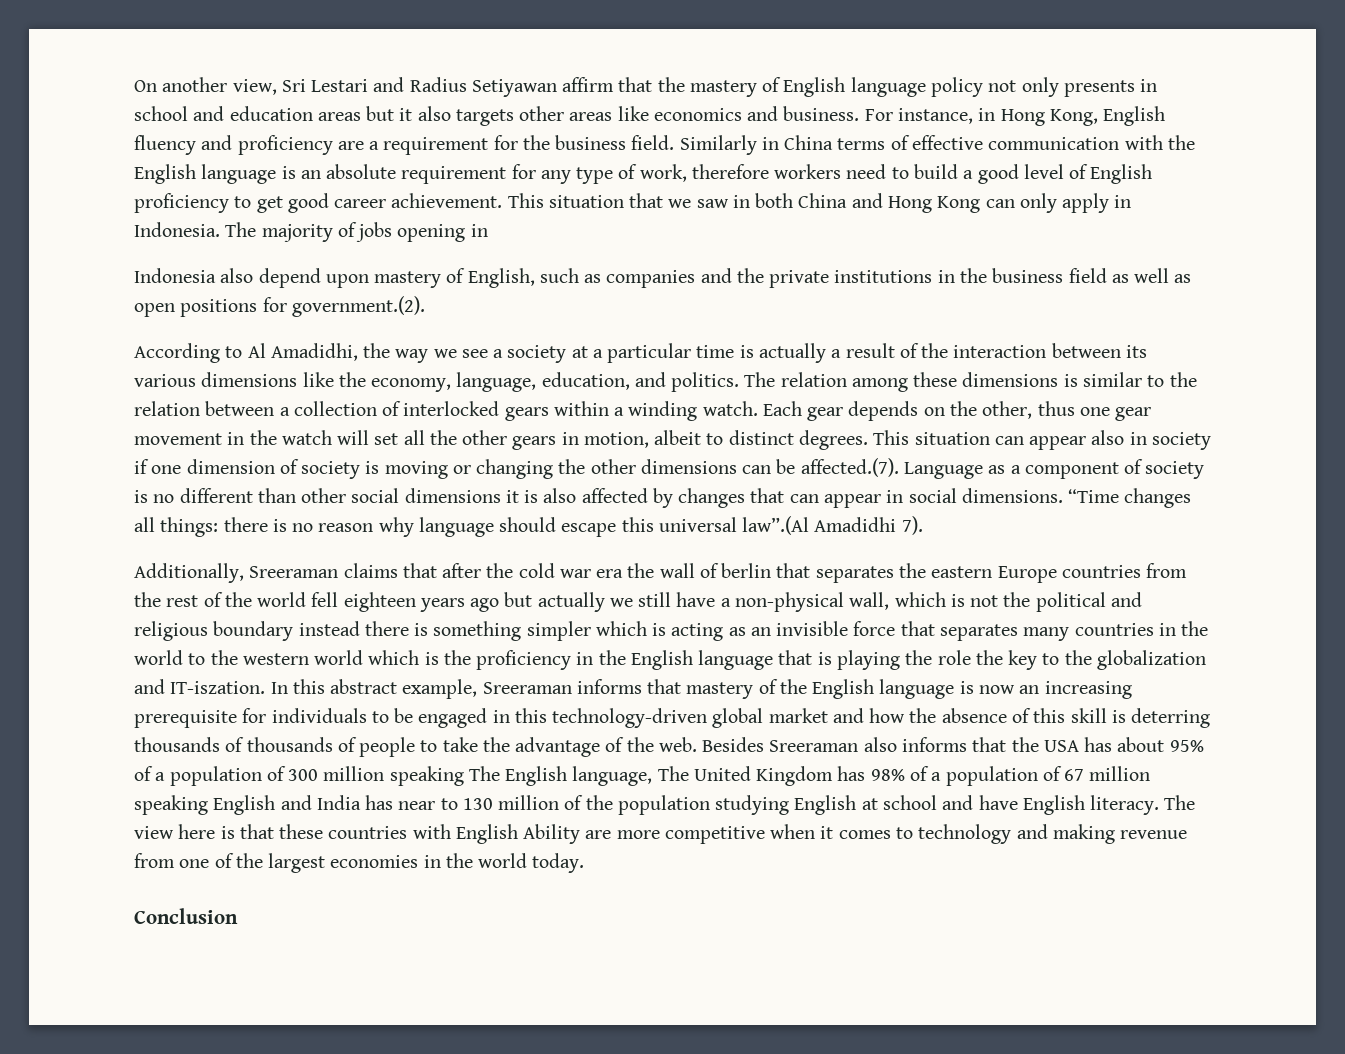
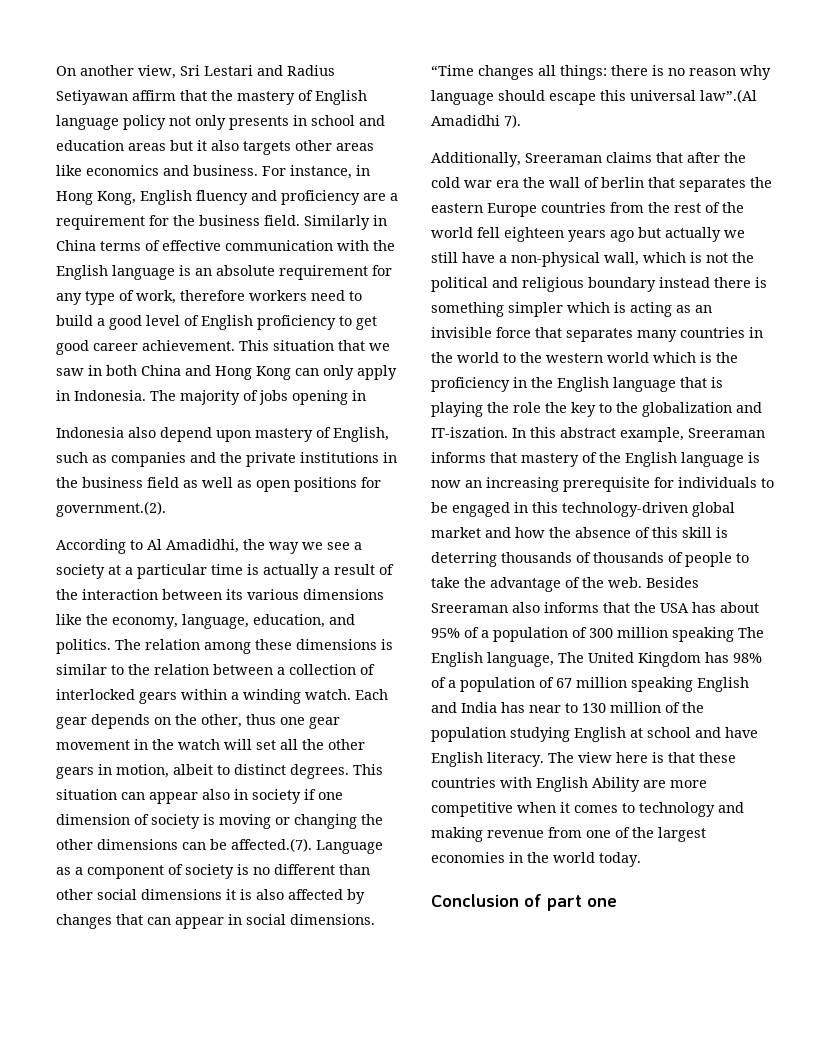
- Conclusion
+ Conclusion of part one

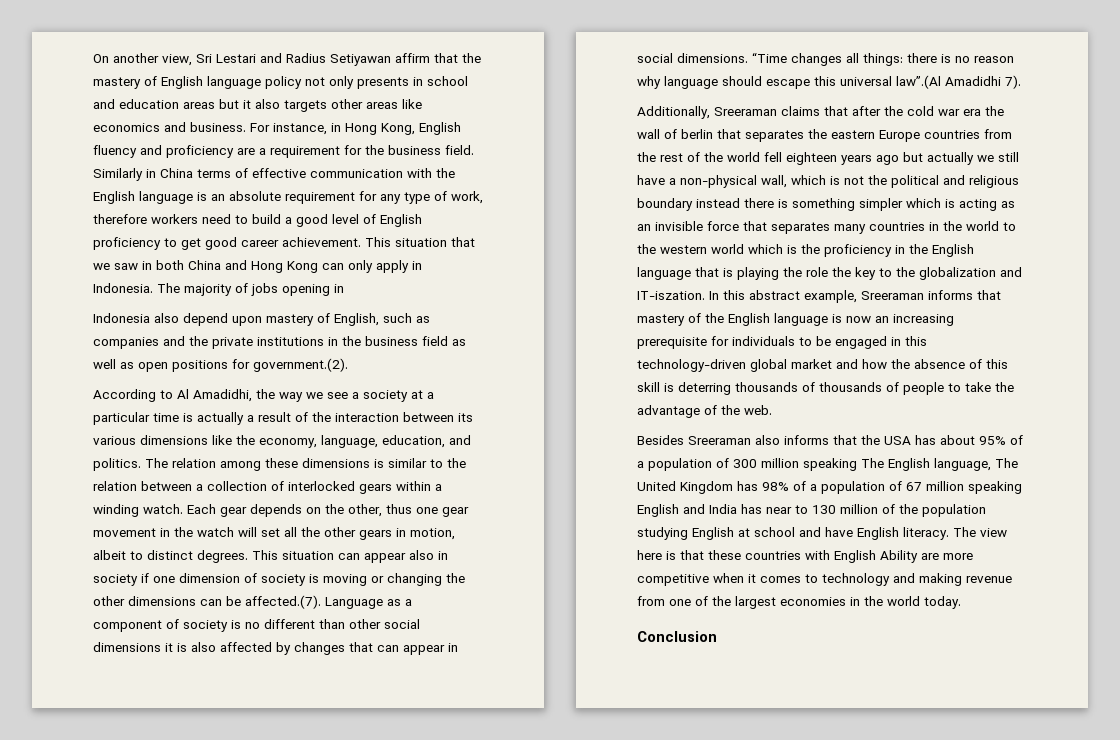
- In this abstract example, Sreeraman informs that mastery of the English language is now an increasing prerequisite for individuals to be engaged in this technology-driven global market and how the absence of this skill is deterring thousands of thousands of people to take the advantage of the web. Besides Sreeraman also informs that the USA has about 95% of a population of 300 million speaking The English language, The United Kingdom has 98% of a population of 67 million speaking English and India has near to 130 million of the population studying English at school and have English literacy.
+ In this abstract example, Sreeraman informs that mastery of the English language is now an increasing prerequisite for individuals to be engaged in this technology-driven global market and how the absence of this skill is deterring thousands of thousands of people to take the advantage of the web.
+ Besides Sreeraman also informs that the USA has about 95% of a population of 300 million speaking The English language, The United Kingdom has 98% of a population of 67 million speaking English and India has near to 130 million of the population studying English at school and have English literacy.
- Conclusion of part one
+ Conclusion

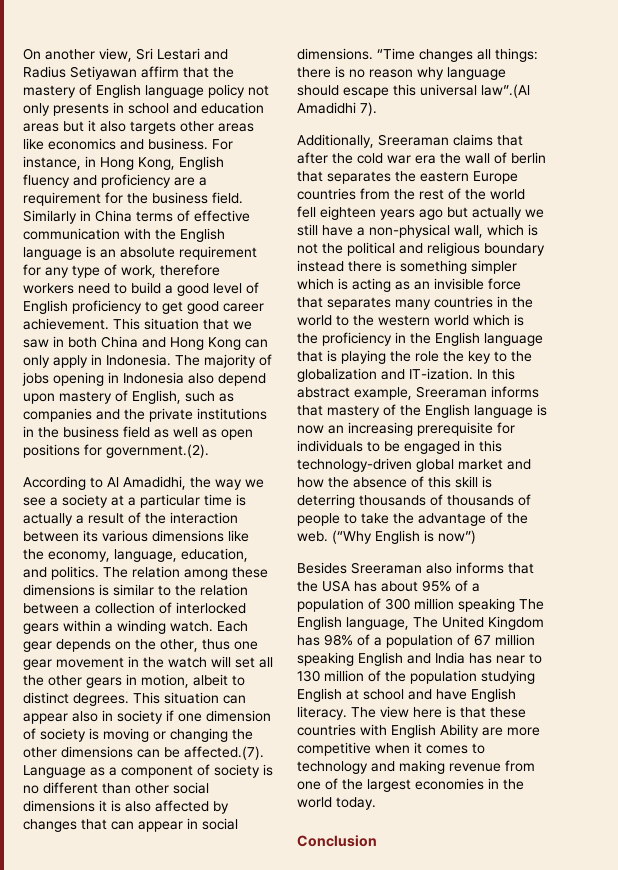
- The majority of jobs opening in
- Indonesia also depend upon mastery of English, such as companies and the private institutions in the business field as well as open positions for government.(2).
+ The majority of jobs opening in Indonesia also depend upon mastery of English, such as companies and the private institutions in the business field as well as open positions for government.(2).
- Additionally, Sreeraman claims that after the cold war era the wall of berlin that separates the eastern Europe countries from the rest of the world fell eighteen years ago but actually we still have a non-physical wall, which is not the political and religious boundary instead there is something simpler which is acting as an invisible force that separates many countries in the world to the western world which is the proficiency in the English language that is playing the role the key to the globalization and IT-iszation.
+ Additionally, Sreeraman claims that after the cold war era the wall of berlin that separates the eastern Europe countries from the rest of the world fell eighteen years ago but actually we still have a non-physical wall, which is not the political and religious boundary instead there is something simpler which is acting as an invisible force that separates many countries in the world to the western world which is the proficiency in the English language that is playing the role the key to the globalization and IT-ization.
+ (“Why English is now”)

